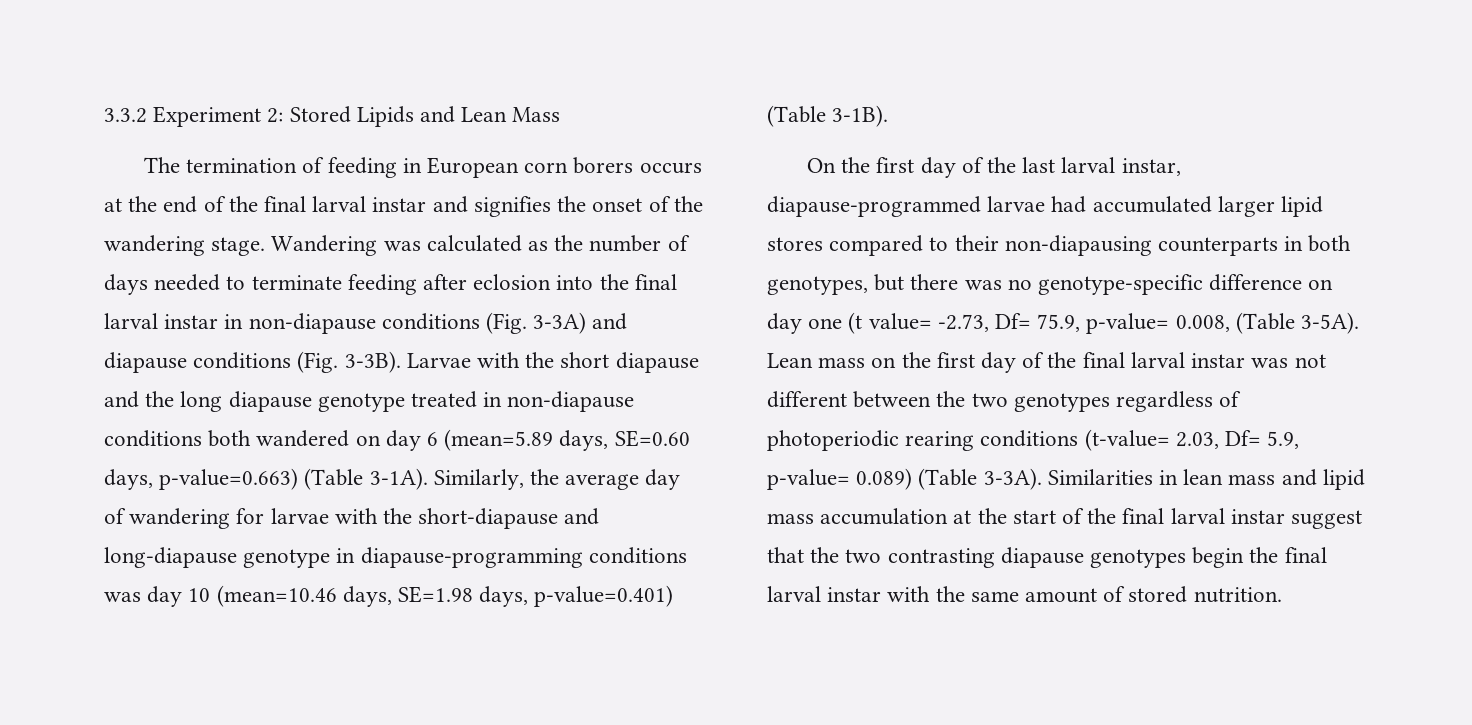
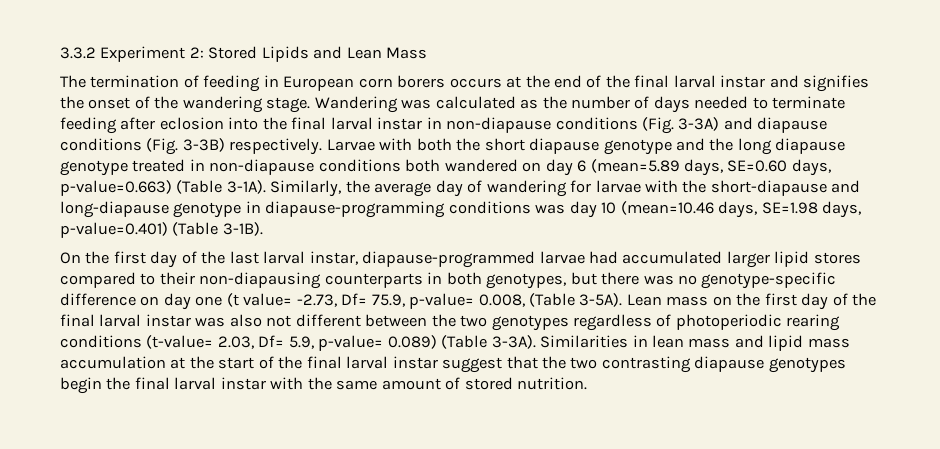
- Wandering was calculated as the number of days needed to terminate feeding after eclosion into the final larval instar in non-diapause conditions (Fig. 3-3A) and diapause conditions (Fig. 3-3B).
+ Wandering was calculated as the number of days needed to terminate feeding after eclosion into the final larval instar in non-diapause conditions (Fig. 3-3A) and diapause conditions (Fig. 3-3B) respectively.
- Larvae with the short diapause and the long diapause genotype treated in non-diapause conditions both wandered on day 6 (mean=5.89 days, SE=0.60 days, p-value=0.663) (Table 3-1A).
+ Larvae with both the short diapause genotype and the long diapause genotype treated in non-diapause conditions both wandered on day 6 (mean=5.89 days, SE=0.60 days, p-value=0.663) (Table 3-1A).
- Lean mass on the first day of the final larval instar was not different between the two genotypes regardless of photoperiodic rearing conditions (t-value= 2.03, Df= 5.9, p-value= 0.089) (Table 3-3A).
+ Lean mass on the first day of the final larval instar was also not different between the two genotypes regardless of photoperiodic rearing conditions (t-value= 2.03, Df= 5.9, p-value= 0.089) (Table 3-3A).

